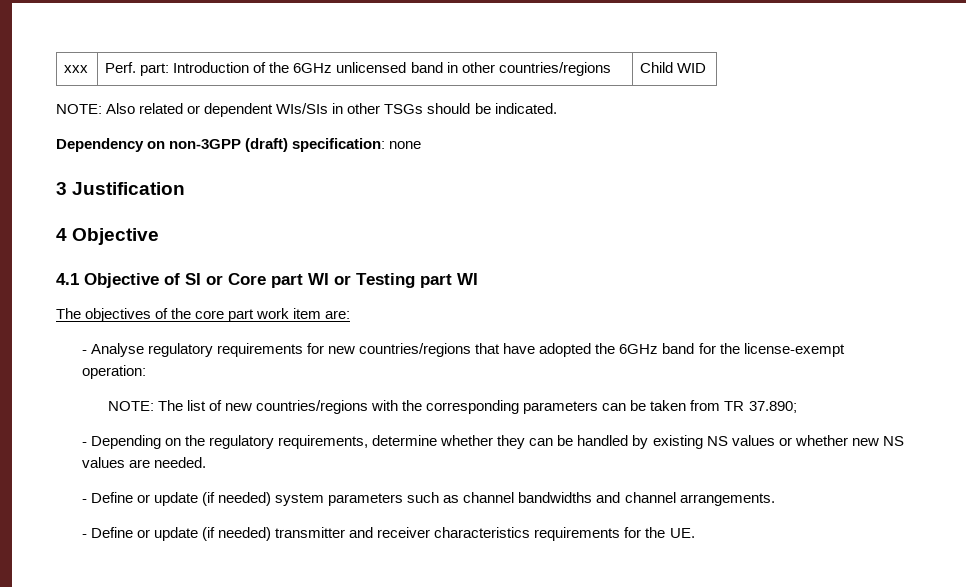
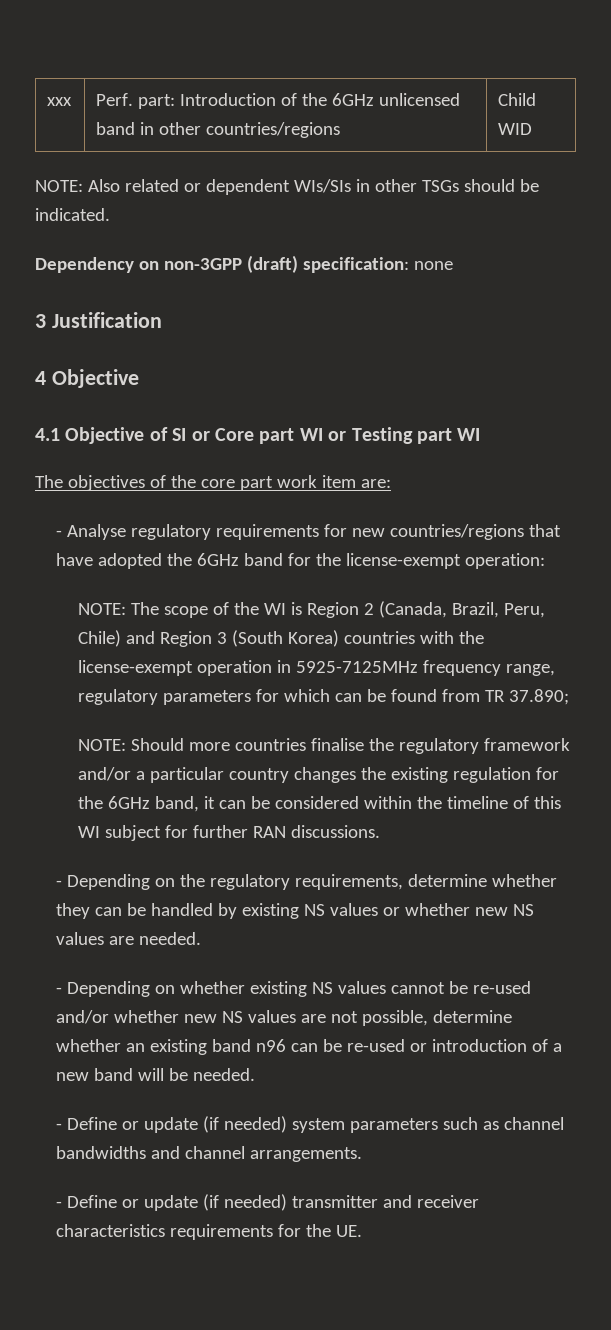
- NOTE: The list of new countries/regions with the corresponding parameters can be taken from TR 37.890;
+ NOTE: The scope of the WI is Region 2 (Canada, Brazil, Peru, Chile) and Region 3 (South Korea) countries with the license-exempt operation in 5925-7125MHz frequency range, regulatory parameters for which can be found from TR 37.890;
+ NOTE: Should more countries finalise the regulatory framework and/or a particular country changes the existing regulation for the 6GHz band, it can be considered within the timeline of this WI subject for further RAN discussions.
+ - Depending on whether existing NS values cannot be re-used and/or whether new NS values are not possible, determine whether an existing band n96 can be re-used or introduction of a new band will be needed.

